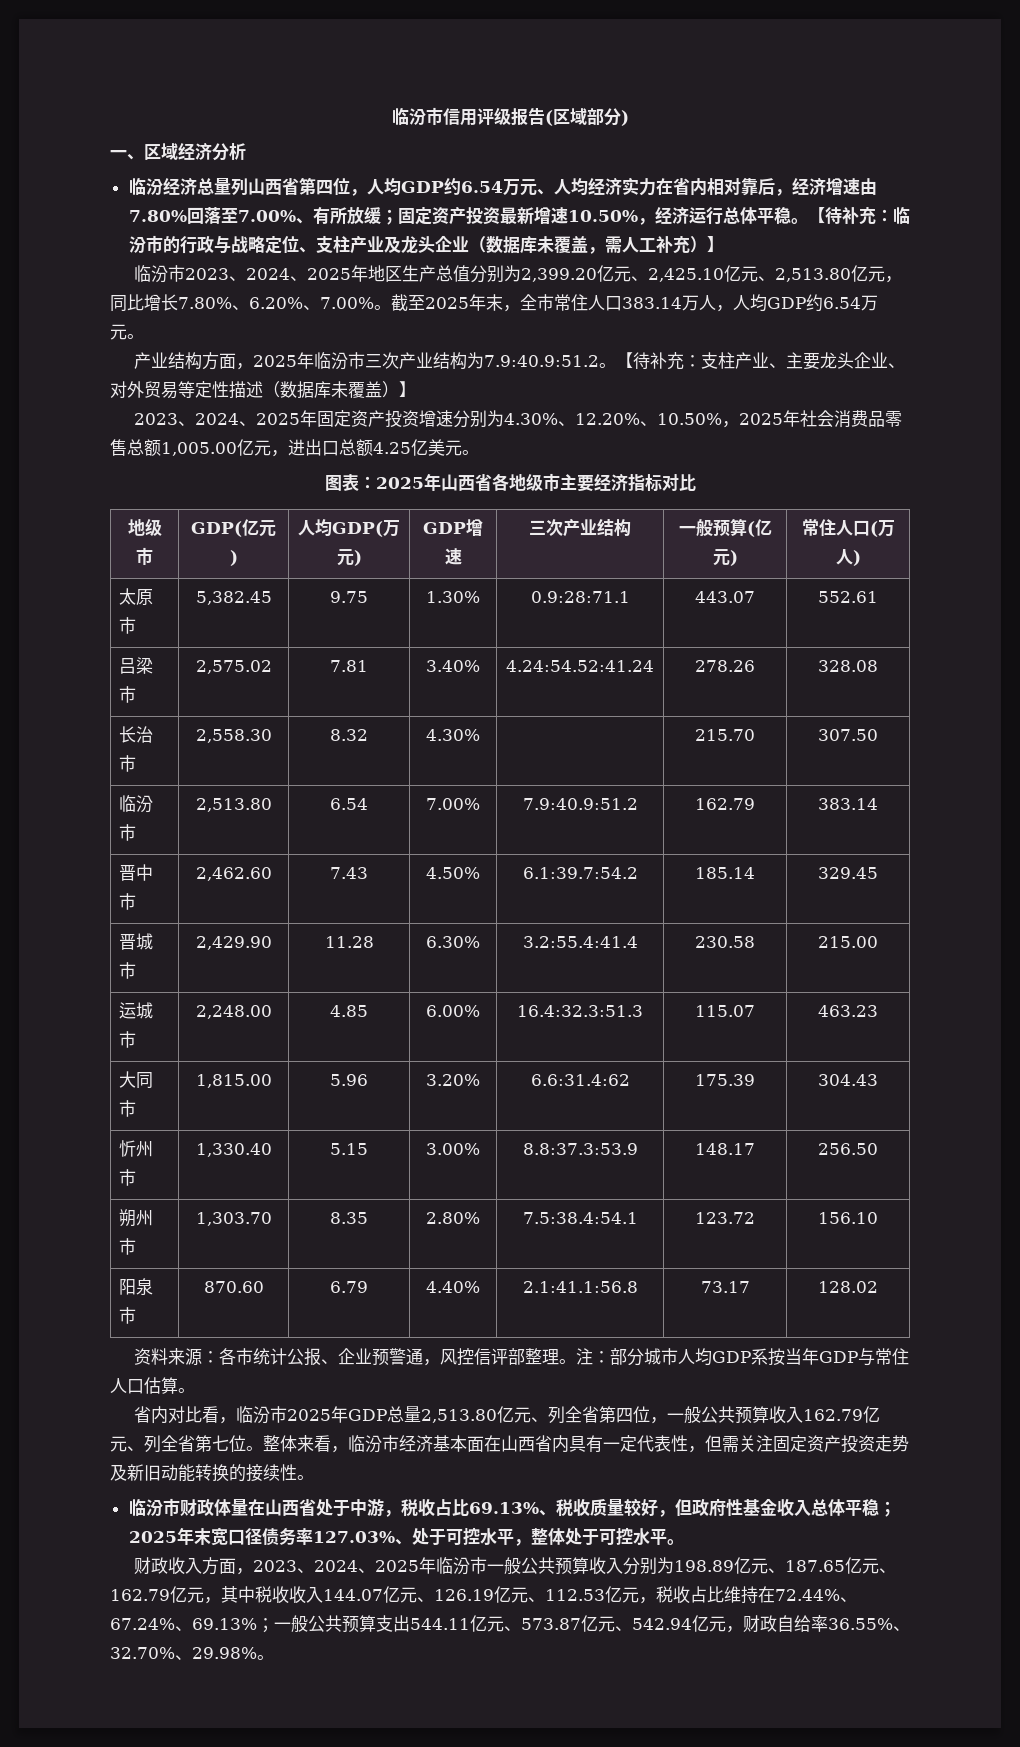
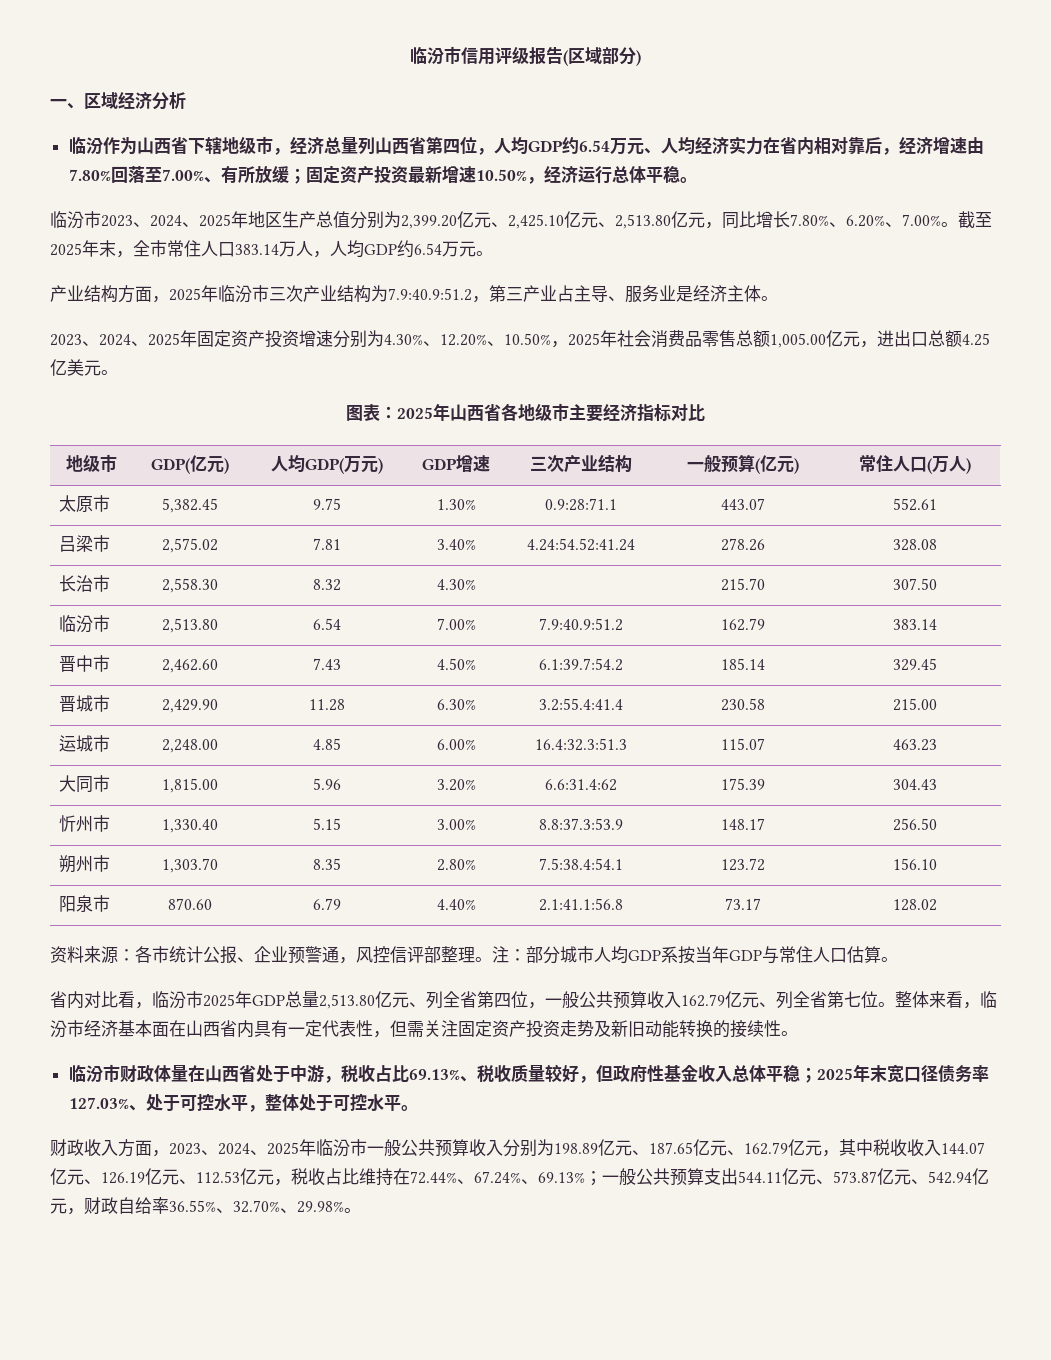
- 临汾经济总量列山西省第四位，人均GDP约6.54万元、人均经济实力在省内相对靠后，经济增速由7.80%回落至7.00%、有所放缓；固定资产投资最新增速10.50%，经济运行总体平稳。【待补充：临汾市的行政与战略定位、支柱产业及龙头企业（数据库未覆盖，需人工补充）】
+ 临汾作为山西省下辖地级市，经济总量列山西省第四位，人均GDP约6.54万元、人均经济实力在省内相对靠后，经济增速由7.80%回落至7.00%、有所放缓；固定资产投资最新增速10.50%，经济运行总体平稳。
- 产业结构方面，2025年临汾市三次产业结构为7.9:40.9:51.2。【待补充：支柱产业、主要龙头企业、对外贸易等定性描述（数据库未覆盖）】
+ 产业结构方面，2025年临汾市三次产业结构为7.9:40.9:51.2，第三产业占主导、服务业是经济主体。

